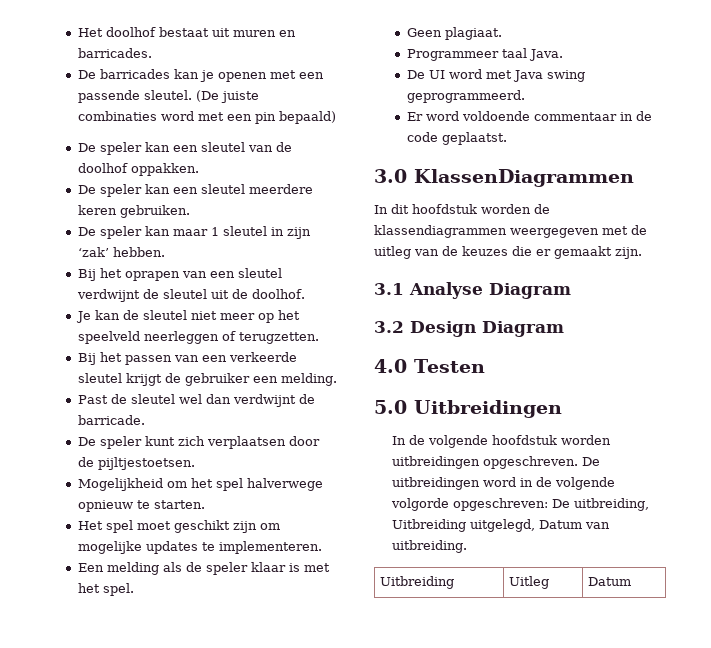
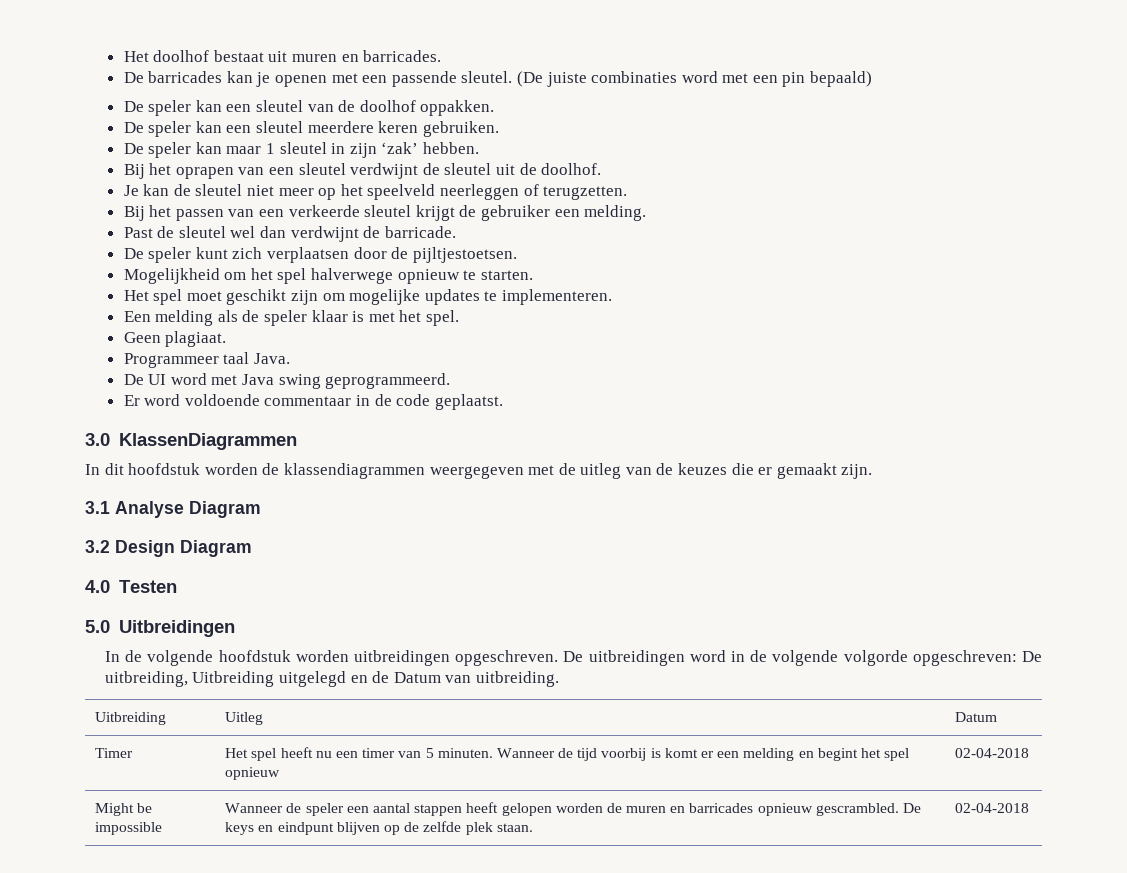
- De uitbreidingen word in de volgende volgorde opgeschreven: De uitbreiding, Uitbreiding uitgelegd, Datum van uitbreiding.
+ De uitbreidingen word in de volgende volgorde opgeschreven: De uitbreiding, Uitbreiding uitgelegd en de Datum van uitbreiding.
+ Timer | Het spel heeft nu een timer van 5 minuten. Wanneer de tijd voorbij is komt er een melding en begint het spel opnieuw | 02-04-2018
+ Might be impossible | Wanneer de speler een aantal stappen heeft gelopen worden de muren en barricades opnieuw gescrambled. De keys en eindpunt blijven op de zelfde plek staan. | 02-04-2018

